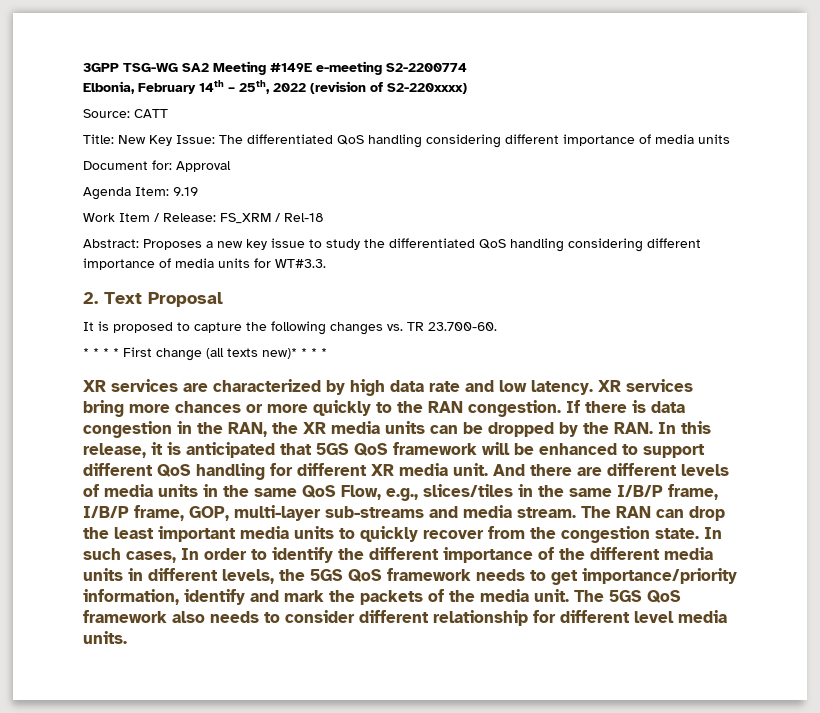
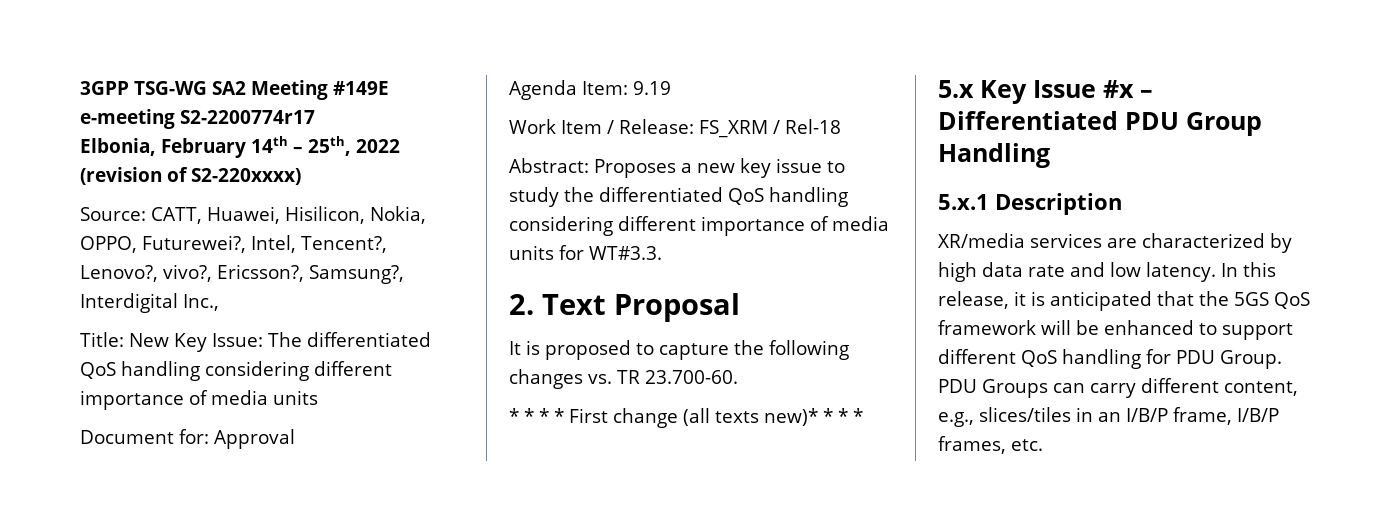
- 3GPP TSG-WG SA2 Meeting #149E e-meeting S2-2200774
+ 3GPP TSG-WG SA2 Meeting #149E e-meeting S2-2200774r17
- Source: CATT
+ Source: CATT, Huawei, Hisilicon, Nokia, OPPO, Futurewei?, Intel, Tencent?, Lenovo?, vivo?, Ericsson?, Samsung?, Interdigital Inc.,
- XR services are characterized by high data rate and low latency.
+ 5.x Key Issue #x – Differentiated PDU Group Handling
+ 5.x.1 Description
+ XR/media services are characterized by high data rate and low latency.
- XR services bring more chances or more quickly to the RAN congestion. If there is data congestion in the RAN, the XR media units can be dropped by the RAN. In this release, it is anticipated that 5GS QoS framework will be enhanced to support different QoS handling for different XR media unit. And there are different levels of media units in the same QoS Flow, e.g., slices/tiles in the same I/B/P frame, I/B/P frame, GOP, multi-layer sub-streams and media stream. The RAN can drop the least important media units to quickly recover from the congestion state. In such cases, In order to identify the different importance of the different media units in different levels, the 5GS QoS framework needs to get importance/priority information, identify and mark the packets of the media unit. The 5GS QoS framework also needs to consider different relationship for different level media units.
+ In this release, it is anticipated that the 5GS QoS framework will be enhanced to support different QoS handling for PDU Group. PDU Groups can carry different content, e.g., slices/tiles in an I/B/P frame, I/B/P frames, etc.

